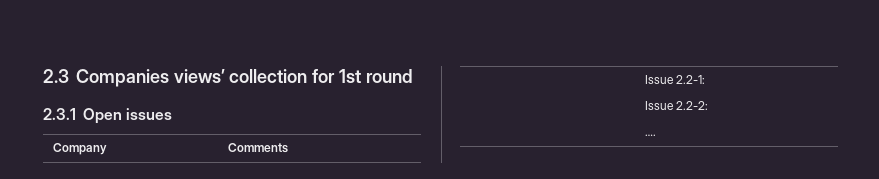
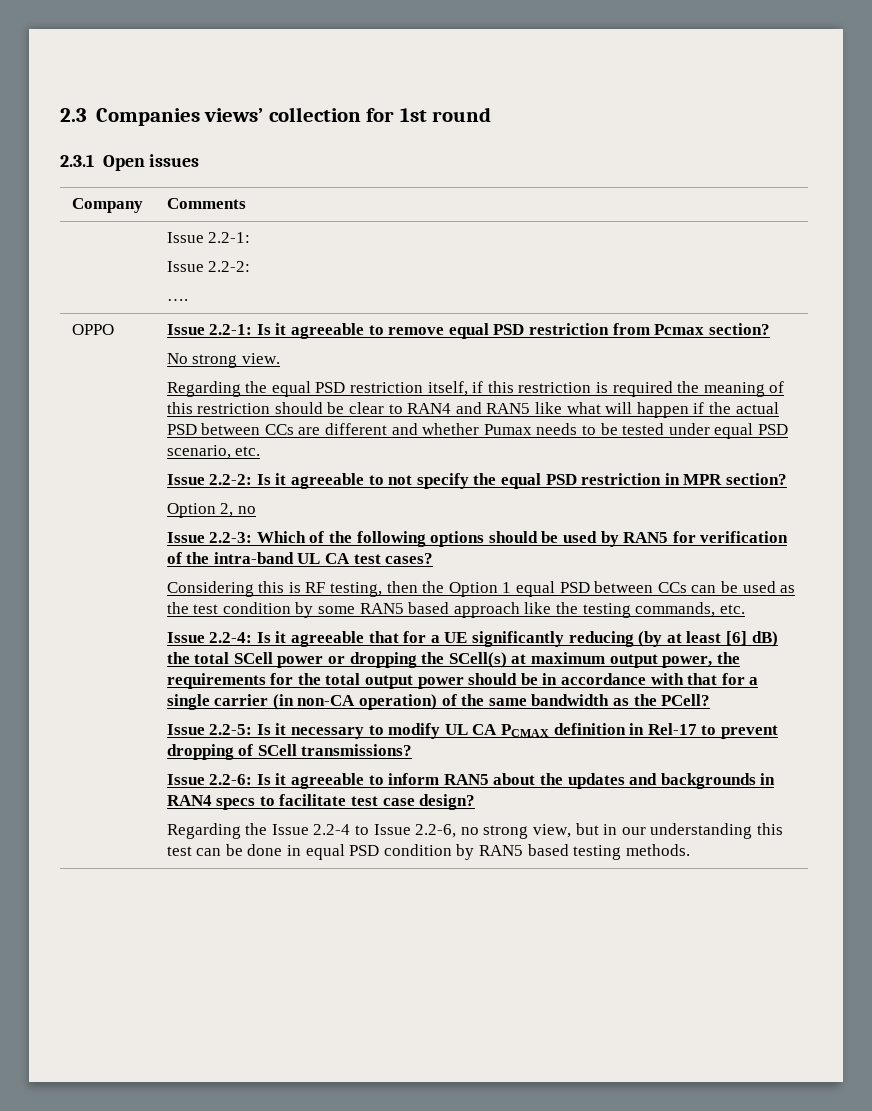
+ OPPO | Issue 2.2-1: Is it agreeable to remove equal PSD restriction from Pcmax section?
+ No strong view.
+ Regarding the equal PSD restriction itself, if this restriction is required the meaning of this restriction should be clear to RAN4 and RAN5 like what will happen if the actual PSD between CCs are different and whether Pumax needs to be tested under equal PSD scenario, etc.
+ Issue 2.2-2: Is it agreeable to not specify the equal PSD restriction in MPR section?
+ Option 2, no
+ Issue 2.2-3: Which of the following options should be used by RAN5 for verification of the intra-band UL CA test cases?
+ Considering this is RF testing, then the Option 1 equal PSD between CCs can be used as the test condition by some RAN5 based approach like the testing commands, etc.
+ Issue 2.2-4: Is it agreeable that for a UE significantly reducing (by at least [6] dB) the total SCell power or dropping the SCell(s) at maximum output power, the requirements for the total output power should be in accordance with that for a single carrier (in non-CA operation) of the same bandwidth as the PCell?
+ Issue 2.2-5: Is it necessary to modify UL CA PCMAX definition in Rel-17 to prevent dropping of SCell transmissions?
+ Issue 2.2-6: Is it agreeable to inform RAN5 about the updates and backgrounds in RAN4 specs to facilitate test case design?
+ Regarding the Issue 2.2-4 to Issue 2.2-6, no strong view, but in our understanding this test can be done in equal PSD condition by RAN5 based testing methods.

